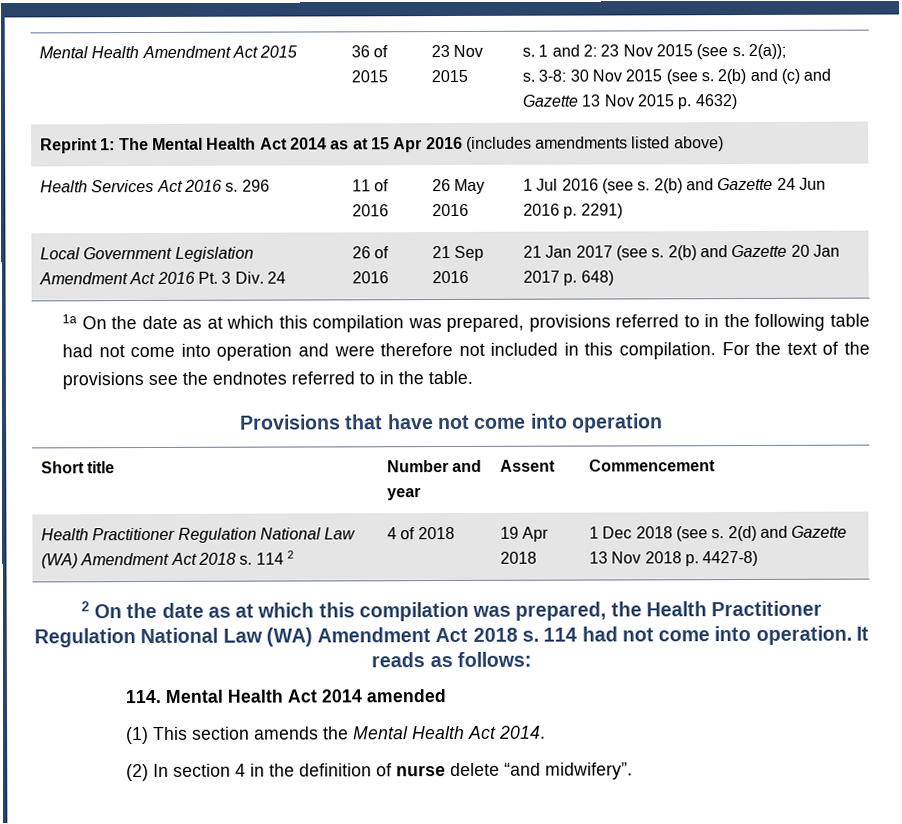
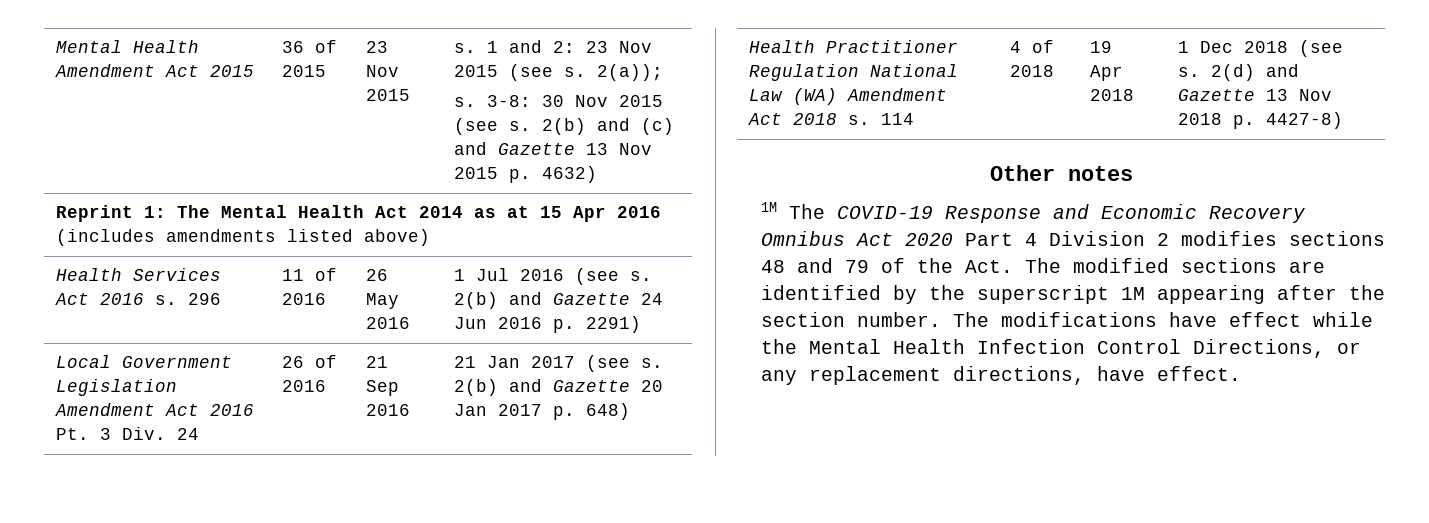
- 1a On the date as at which this compilation was prepared, provisions referred to in the following table had not come into operation and were therefore not included in this compilation. For the text of the provisions see the endnotes referred to in the table.
- Provisions that have not come into operation
- Short title | Number and year | Assent | Commencement
- Health Practitioner Regulation National Law (WA) Amendment Act 2018 s. 114 2 | 4 of 2018 | 19 Apr 2018 | 1 Dec 2018 (see s. 2(d) and Gazette 13 Nov 2018 p. 4427-8)
+ Health Practitioner Regulation National Law (WA) Amendment Act 2018 s. 114 | 4 of 2018 | 19 Apr 2018 | 1 Dec 2018 (see s. 2(d) and Gazette 13 Nov 2018 p. 4427-8)
- 2 On the date as at which this compilation was prepared, the Health Practitioner Regulation National Law (WA) Amendment Act 2018 s. 114 had not come into operation. It reads as follows:
- 114. Mental Health Act 2014 amended
- (1) This section amends the Mental Health Act 2014.
- (2) In section 4 in the definition of nurse delete “and midwifery”.
+ Other notes
+ 1M The COVID-19 Response and Economic Recovery Omnibus Act 2020 Part 4 Division 2 modifies sections 48 and 79 of the Act. The modified sections are identified by the superscript 1M appearing after the section number. The modifications have effect while the Mental Health Infection Control Directions, or any replacement directions, have effect.

